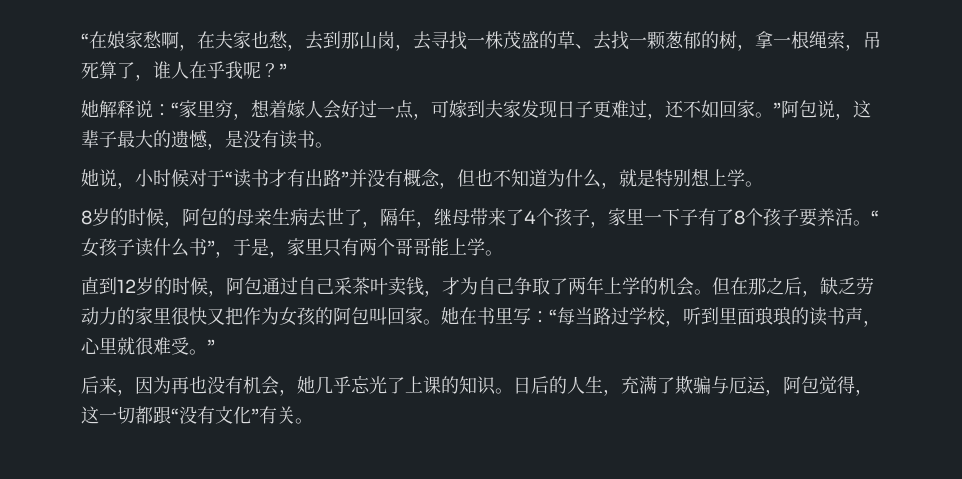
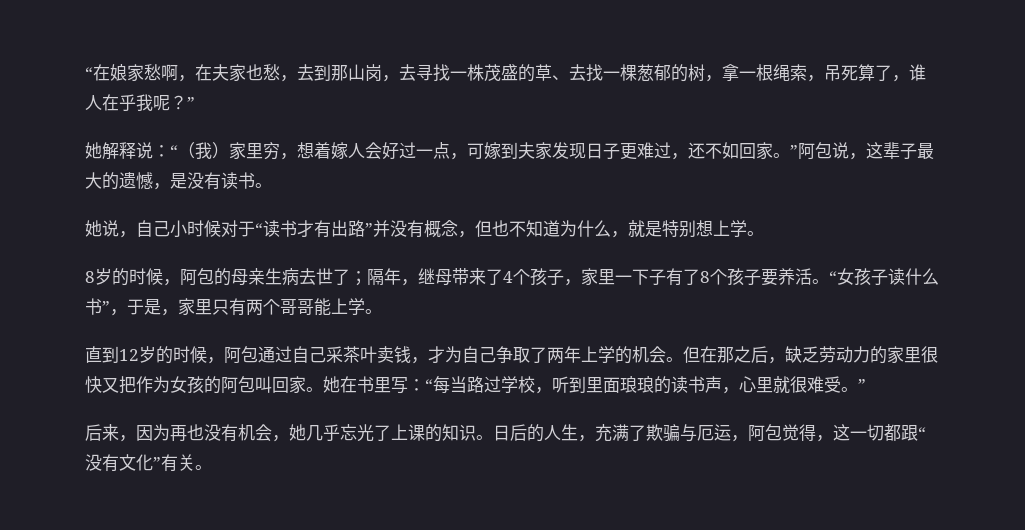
- “在娘家愁啊，在夫家也愁，去到那山岗，去寻找一株茂盛的草、去找一颗葱郁的树，拿一根绳索，吊死算了，谁人在乎我呢？”
+ “在娘家愁啊，在夫家也愁，去到那山岗，去寻找一株茂盛的草、去找一棵葱郁的树，拿一根绳索，吊死算了，谁人在乎我呢？”
- 她解释说：“家里穷，想着嫁人会好过一点，可嫁到夫家发现日子更难过，还不如回家。”阿包说，这辈子最大的遗憾，是没有读书。
+ 她解释说：“（我）家里穷，想着嫁人会好过一点，可嫁到夫家发现日子更难过，还不如回家。”阿包说，这辈子最大的遗憾，是没有读书。
- 她说，小时候对于“读书才有出路”并没有概念，但也不知道为什么，就是特别想上学。
+ 她说，自己小时候对于“读书才有出路”并没有概念，但也不知道为什么，就是特别想上学。
- 8岁的时候，阿包的母亲生病去世了，隔年，继母带来了4个孩子，家里一下子有了8个孩子要养活。
+ 8岁的时候，阿包的母亲生病去世了；隔年，继母带来了4个孩子，家里一下子有了8个孩子要养活。

